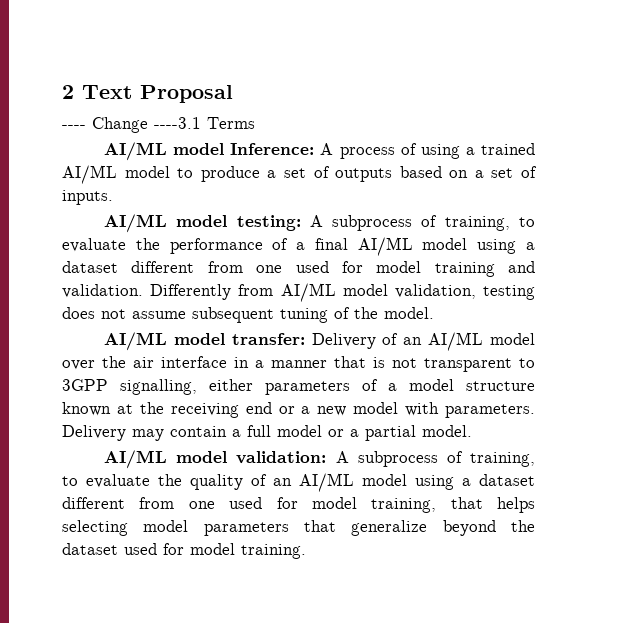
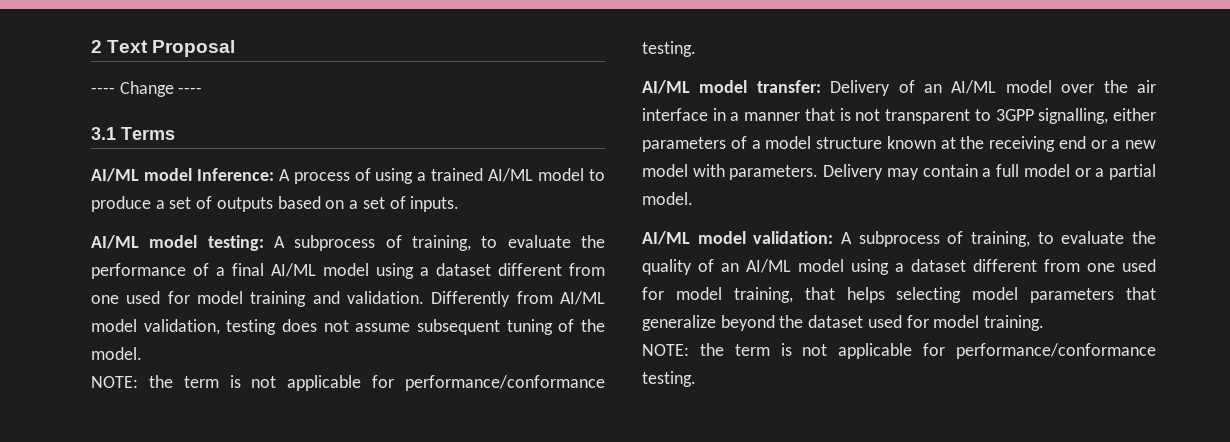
- ---- Change ----3.1 Terms
+ ---- Change ----
+ 3.1 Terms
  Differently from AI/ML model validation, testing does not assume subsequent tuning of the model.
+ NOTE: the term is not applicable for performance/conformance testing.
  AI/ML model validation: A subprocess of training, to evaluate the quality of an AI/ML model using a dataset different from one used for model training, that helps selecting model parameters that generalize beyond the dataset used for model training.
+ NOTE: the term is not applicable for performance/conformance testing.

